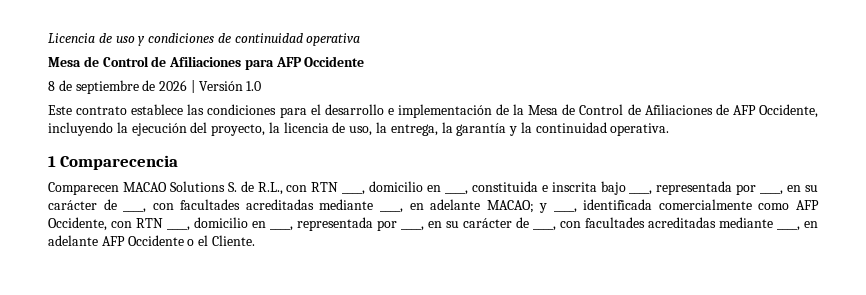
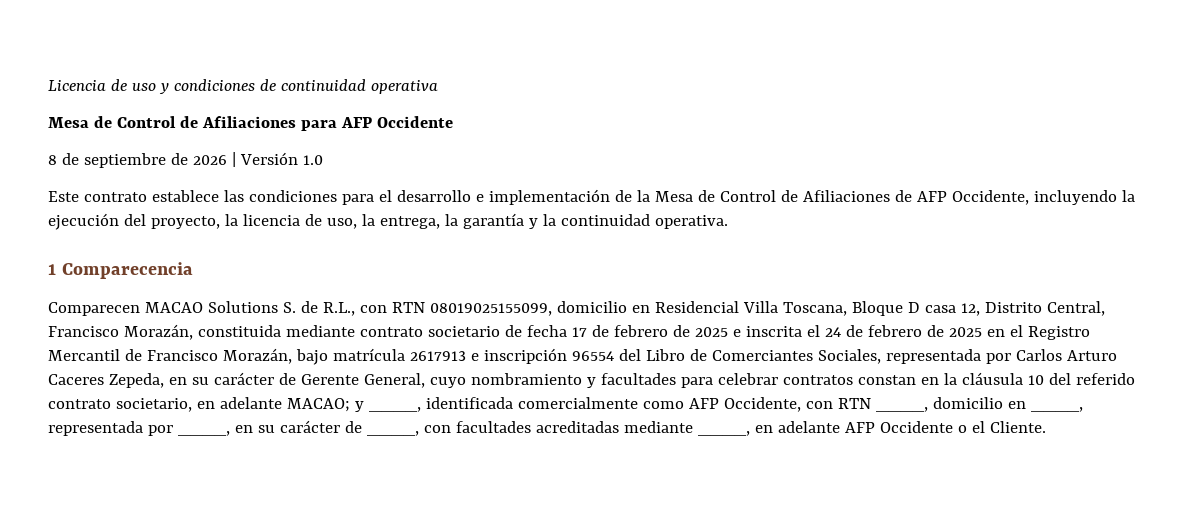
- Comparecen MACAO Solutions S. de R.L., con RTN ____, domicilio en ____, constituida e inscrita bajo ____, representada por ____, en su carácter de ____, con facultades acreditadas mediante ____, en adelante MACAO; y ____, identificada comercialmente como AFP Occidente, con RTN ____, domicilio en ____, representada por ____, en su carácter de ____, con facultades acreditadas mediante ____, en adelante AFP Occidente o el Cliente.
+ Comparecen MACAO Solutions S. de R.L., con RTN 08019025155099, domicilio en Residencial Villa Toscana, Bloque D casa 12, Distrito Central, Francisco Morazán, constituida mediante contrato societario de fecha 17 de febrero de 2025 e inscrita el 24 de febrero de 2025 en el Registro Mercantil de Francisco Morazán, bajo matrícula 2617913 e inscripción 96554 del Libro de Comerciantes Sociales, representada por Carlos Arturo Caceres Zepeda, en su carácter de Gerente General, cuyo nombramiento y facultades para celebrar contratos constan en la cláusula 10 del referido contrato societario, en adelante MACAO; y ____, identificada comercialmente como AFP Occidente, con RTN ____, domicilio en ____, representada por ____, en su carácter de ____, con facultades acreditadas mediante ____, en adelante AFP Occidente o el Cliente.

